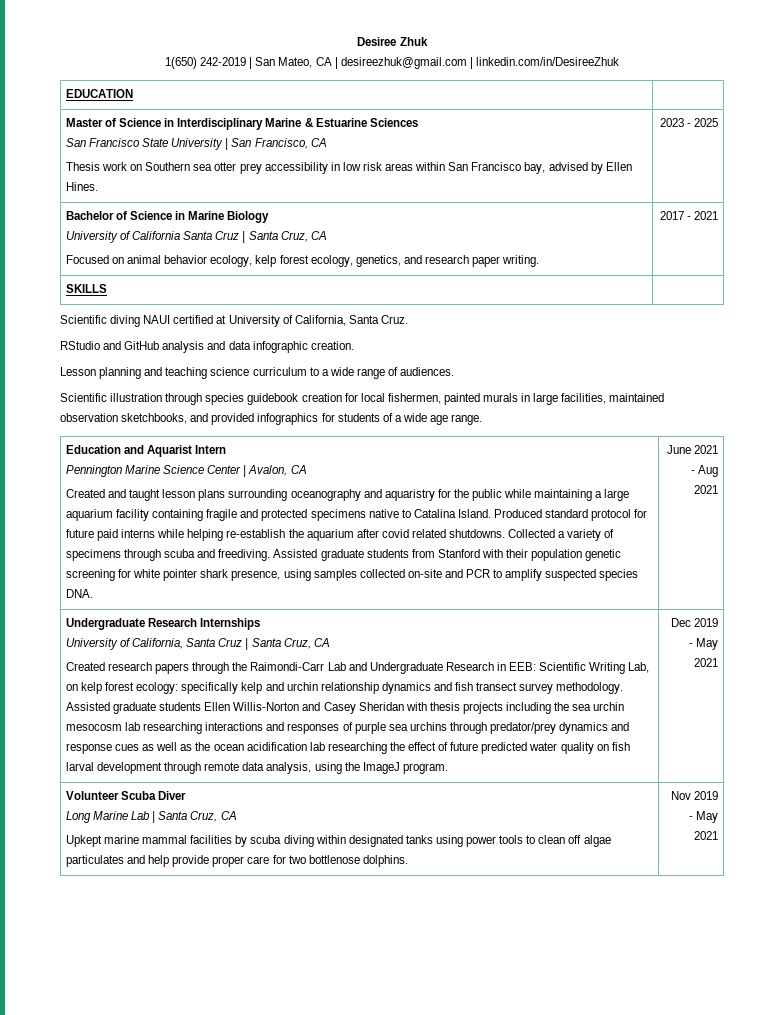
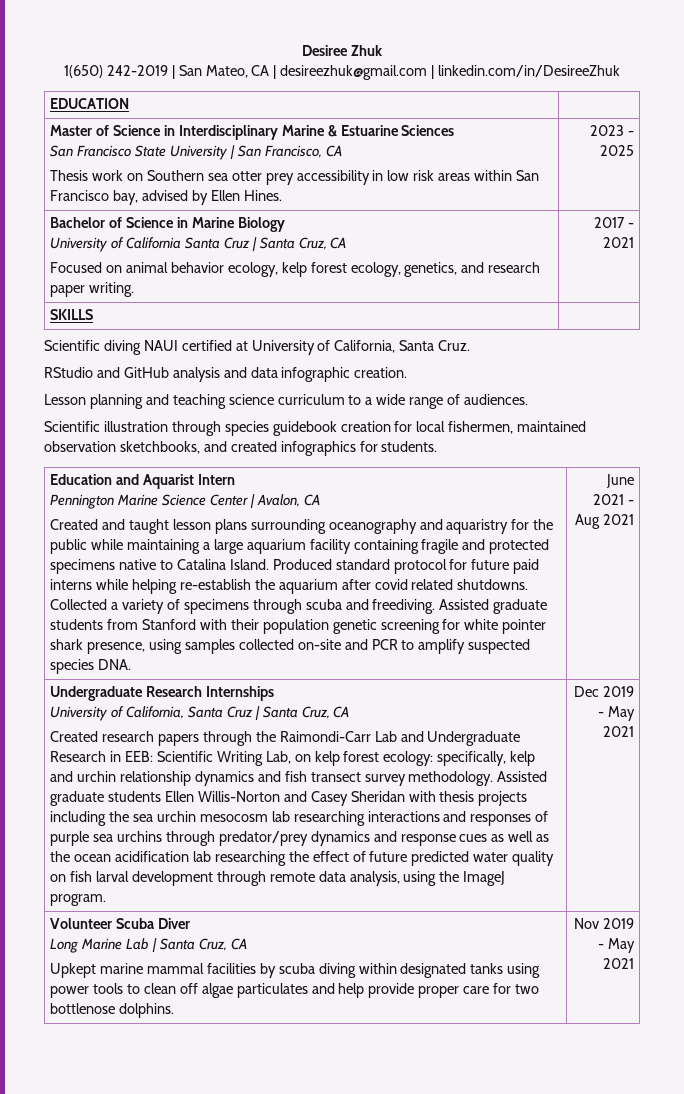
- Scientific illustration through species guidebook creation for local fishermen, painted murals in large facilities, maintained observation sketchbooks, and provided infographics for students of a wide age range.
+ Scientific illustration through species guidebook creation for local fishermen, maintained observation sketchbooks, and created infographics for students.
- Created research papers through the Raimondi-Carr Lab and Undergraduate Research in EEB: Scientific Writing Lab, on kelp forest ecology: specifically kelp and urchin relationship dynamics and fish transect survey methodology.
+ Created research papers through the Raimondi-Carr Lab and Undergraduate Research in EEB: Scientific Writing Lab, on kelp forest ecology: specifically, kelp and urchin relationship dynamics and fish transect survey methodology.

